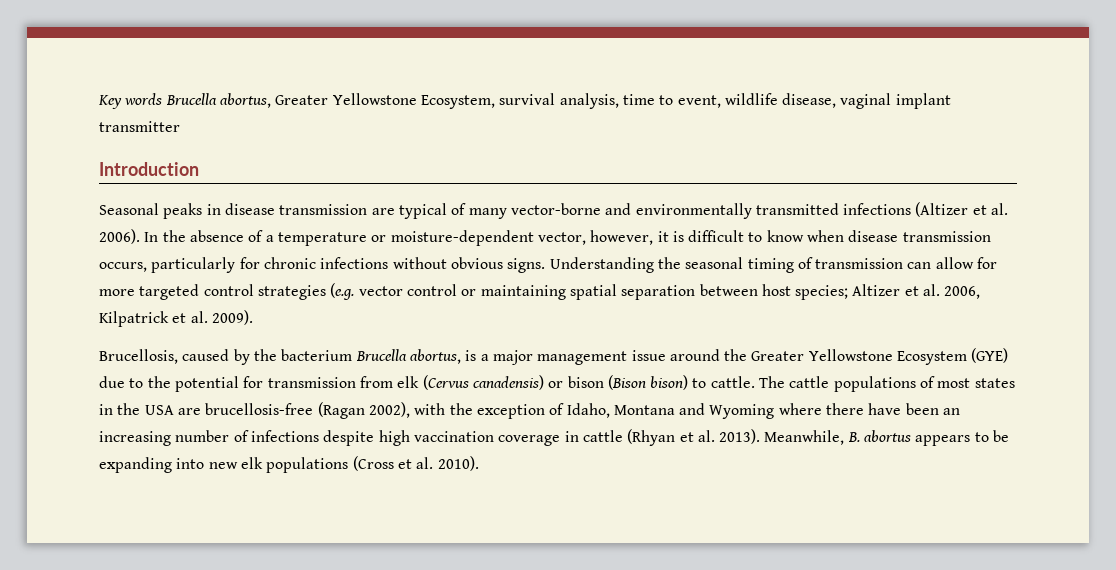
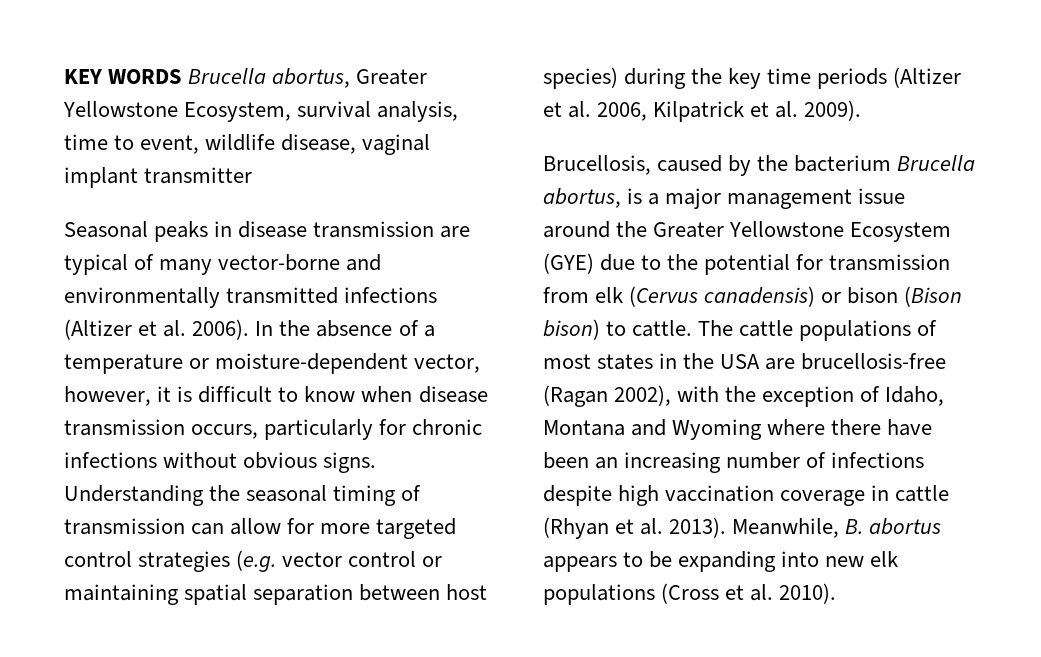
- Key words Brucella abortus, Greater Yellowstone Ecosystem, survival analysis, time to event, wildlife disease, vaginal implant transmitter
+ KEY WORDS Brucella abortus, Greater Yellowstone Ecosystem, survival analysis, time to event, wildlife disease, vaginal implant transmitter
- Introduction
- Understanding the seasonal timing of transmission can allow for more targeted control strategies (e.g. vector control or maintaining spatial separation between host species; Altizer et al. 2006, Kilpatrick et al. 2009).
+ Understanding the seasonal timing of transmission can allow for more targeted control strategies (e.g. vector control or maintaining spatial separation between host species) during the key time periods (Altizer et al. 2006, Kilpatrick et al. 2009).

